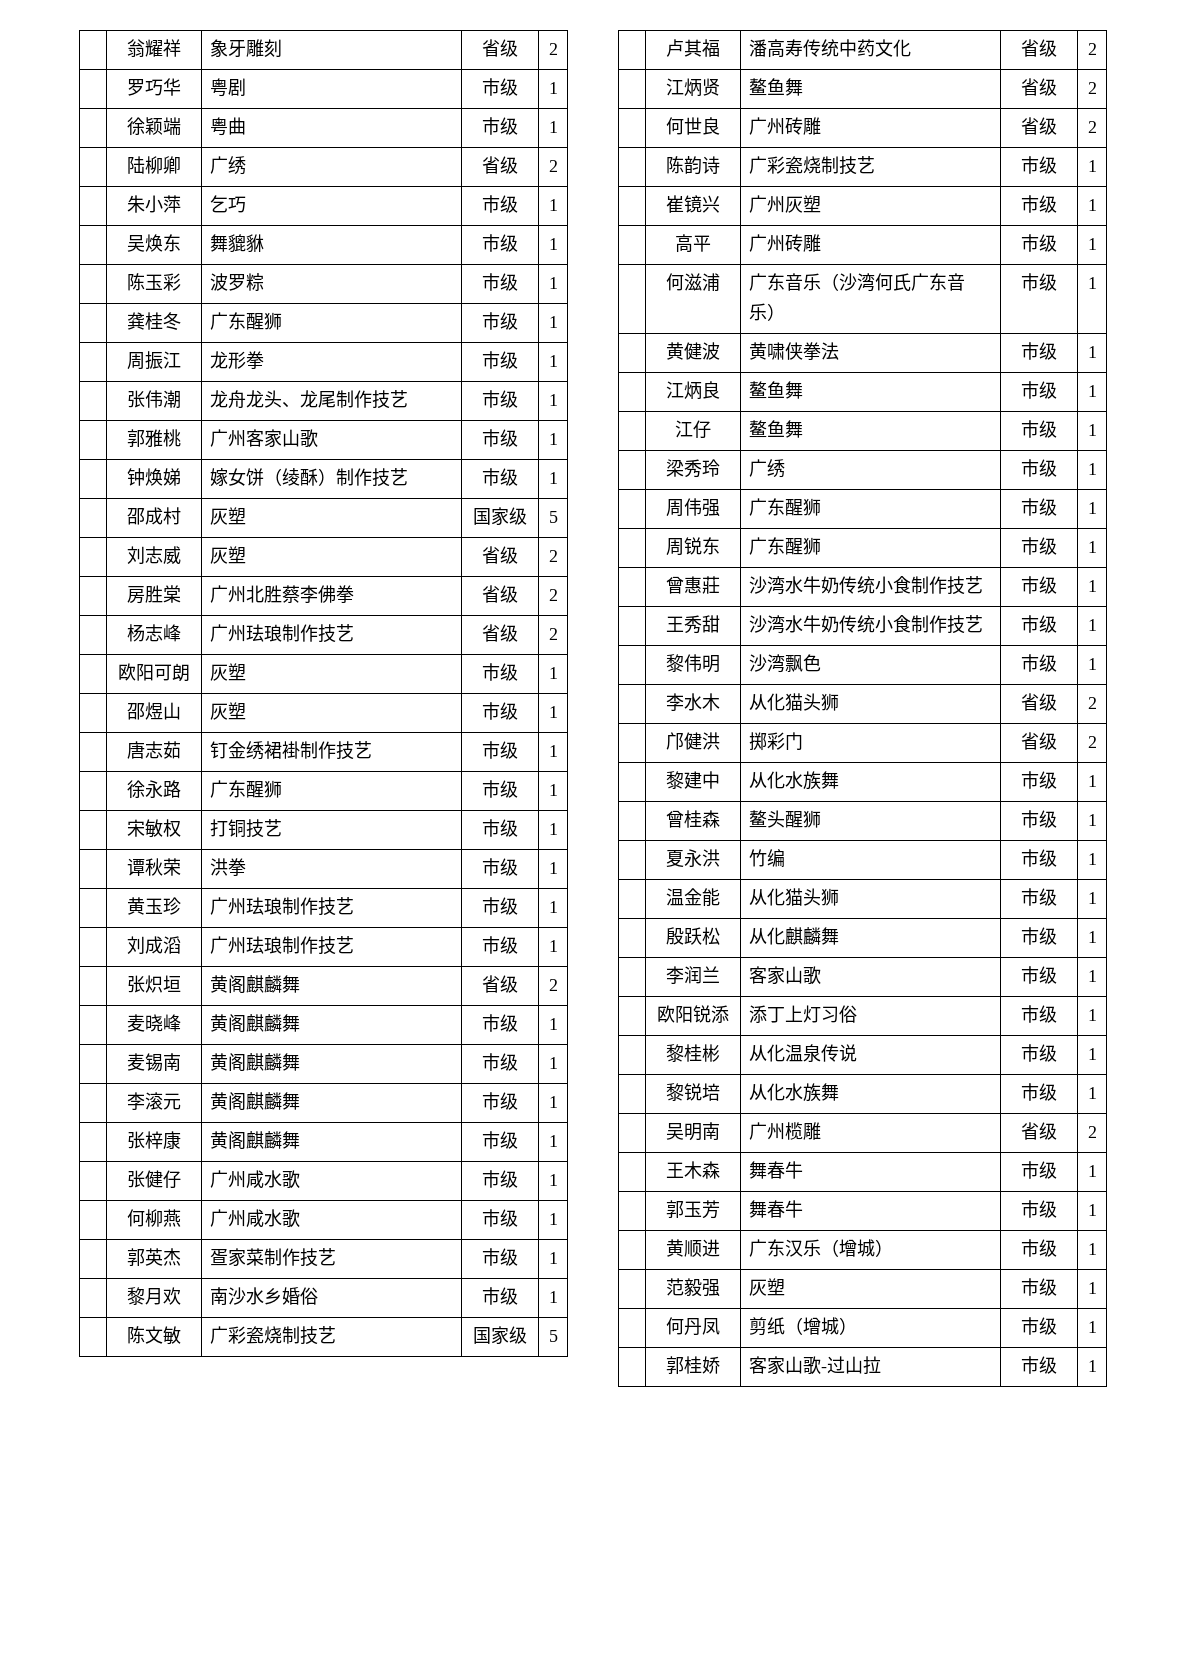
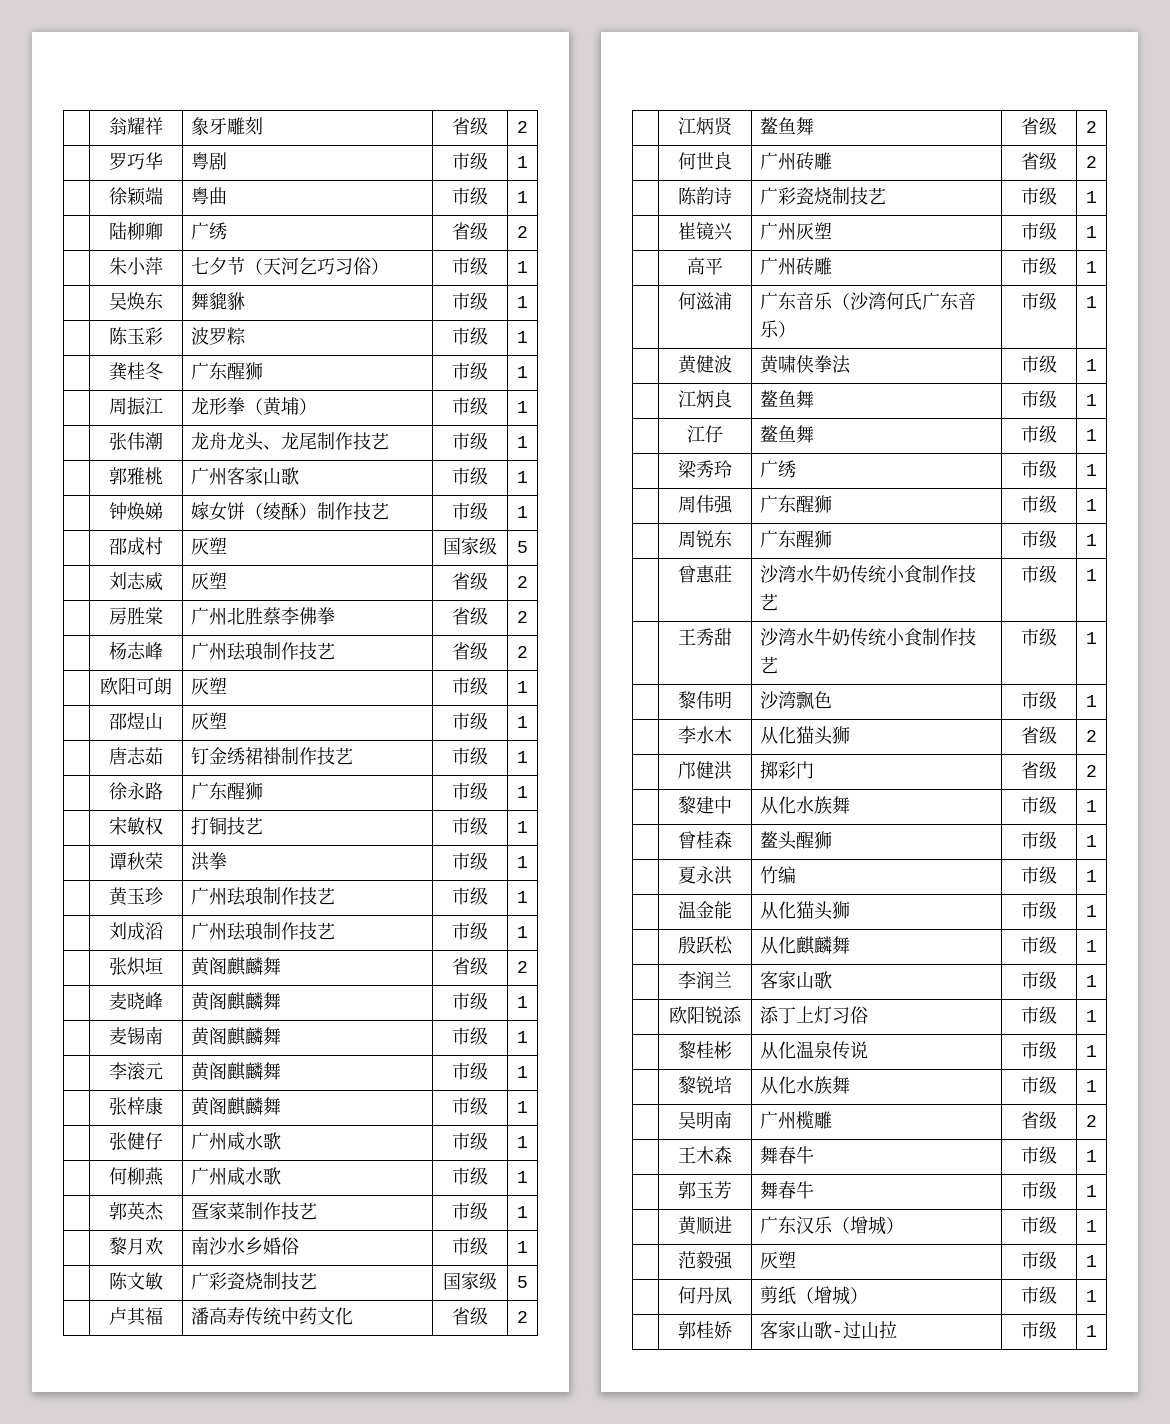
- | 朱小萍 | 乞巧 | 市级 | 1
+ | 朱小萍 | 七夕节（天河乞巧习俗） | 市级 | 1
- | 周振江 | 龙形拳 | 市级 | 1
+ | 周振江 | 龙形拳（黄埔） | 市级 | 1

